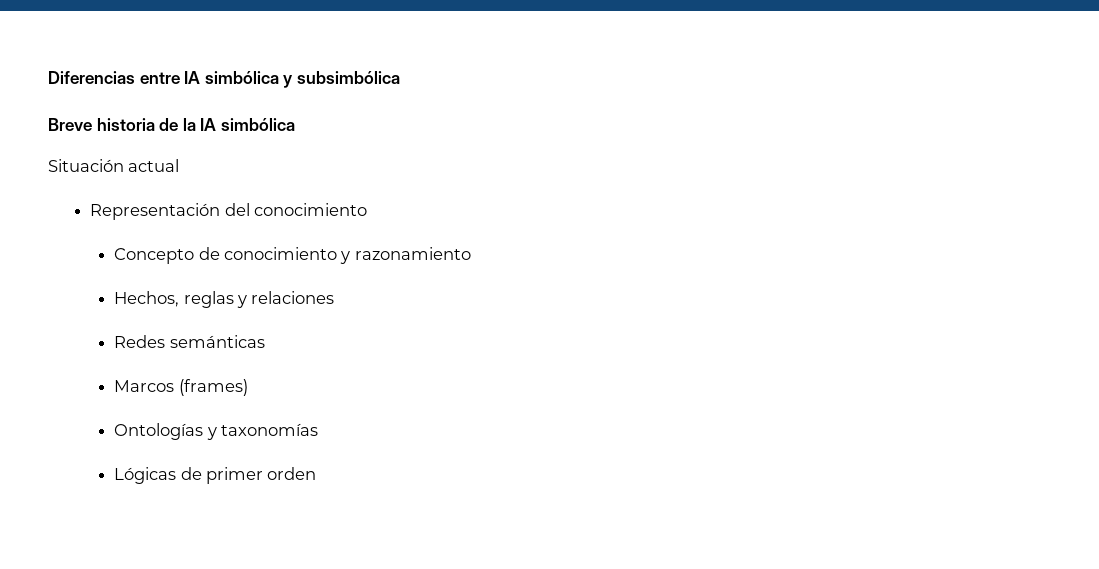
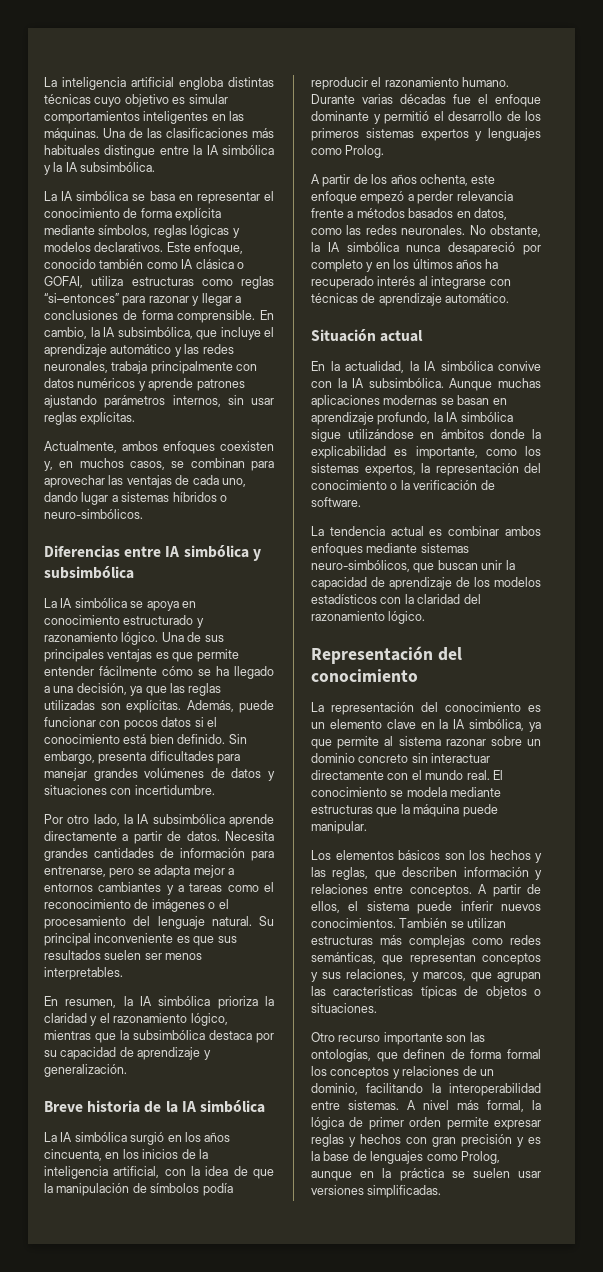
+ La inteligencia artificial engloba distintas técnicas cuyo objetivo es simular comportamientos inteligentes en las máquinas. Una de las clasificaciones más habituales distingue entre la IA simbólica y la IA subsimbólica.
+ La IA simbólica se basa en representar el conocimiento de forma explícita mediante símbolos, reglas lógicas y modelos declarativos. Este enfoque, conocido también como IA clásica o GOFAI, utiliza estructuras como reglas “si–entonces” para razonar y llegar a conclusiones de forma comprensible. En cambio, la IA subsimbólica, que incluye el aprendizaje automático y las redes neuronales, trabaja principalmente con datos numéricos y aprende patrones ajustando parámetros internos, sin usar reglas explícitas.
+ Actualmente, ambos enfoques coexisten y, en muchos casos, se combinan para aprovechar las ventajas de cada uno, dando lugar a sistemas híbridos o neuro-simbólicos.
+ La IA simbólica se apoya en conocimiento estructurado y razonamiento lógico. Una de sus principales ventajas es que permite entender fácilmente cómo se ha llegado a una decisión, ya que las reglas utilizadas son explícitas. Además, puede funcionar con pocos datos si el conocimiento está bien definido. Sin embargo, presenta dificultades para manejar grandes volúmenes de datos y situaciones con incertidumbre.
+ Por otro lado, la IA subsimbólica aprende directamente a partir de datos. Necesita grandes cantidades de información para entrenarse, pero se adapta mejor a entornos cambiantes y a tareas como el reconocimiento de imágenes o el procesamiento del lenguaje natural. Su principal inconveniente es que sus resultados suelen ser menos interpretables.
+ En resumen, la IA simbólica prioriza la claridad y el razonamiento lógico, mientras que la subsimbólica destaca por su capacidad de aprendizaje y generalización.
+ La IA simbólica surgió en los años cincuenta, en los inicios de la inteligencia artificial, con la idea de que la manipulación de símbolos podía reproducir el razonamiento humano. Durante varias décadas fue el enfoque dominante y permitió el desarrollo de los primeros sistemas expertos y lenguajes como Prolog.
+ A partir de los años ochenta, este enfoque empezó a perder relevancia frente a métodos basados en datos, como las redes neuronales. No obstante, la IA simbólica nunca desapareció por completo y en los últimos años ha recuperado interés al integrarse con técnicas de aprendizaje automático.
  Situación actual
+ En la actualidad, la IA simbólica convive con la IA subsimbólica. Aunque muchas aplicaciones modernas se basan en aprendizaje profundo, la IA simbólica sigue utilizándose en ámbitos donde la explicabilidad es importante, como los sistemas expertos, la representación del conocimiento o la verificación de software.
+ La tendencia actual es combinar ambos enfoques mediante sistemas neuro-simbólicos, que buscan unir la capacidad de aprendizaje de los modelos estadísticos con la claridad del razonamiento lógico.
  Representación del conocimiento
- Concepto de conocimiento y razonamiento
- Hechos, reglas y relaciones
- Redes semánticas
- Marcos (frames)
- Ontologías y taxonomías
- Lógicas de primer orden
+ La representación del conocimiento es un elemento clave en la IA simbólica, ya que permite al sistema razonar sobre un dominio concreto sin interactuar directamente con el mundo real. El conocimiento se modela mediante estructuras que la máquina puede manipular.
+ Los elementos básicos son los hechos y las reglas, que describen información y relaciones entre conceptos. A partir de ellos, el sistema puede inferir nuevos conocimientos. También se utilizan estructuras más complejas como redes semánticas, que representan conceptos y sus relaciones, y marcos, que agrupan las características típicas de objetos o situaciones.
+ Otro recurso importante son las ontologías, que definen de forma formal los conceptos y relaciones de un dominio, facilitando la interoperabilidad entre sistemas. A nivel más formal, la lógica de primer orden permite expresar reglas y hechos con gran precisión y es la base de lenguajes como Prolog, aunque en la práctica se suelen usar versiones simplificadas.

